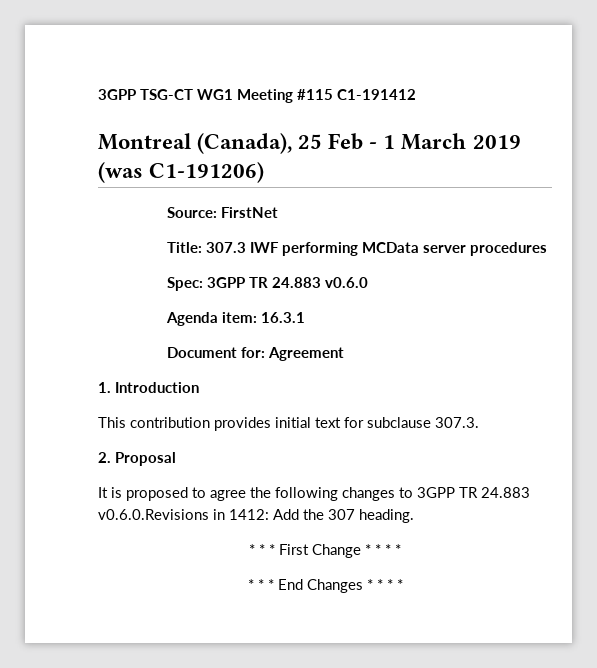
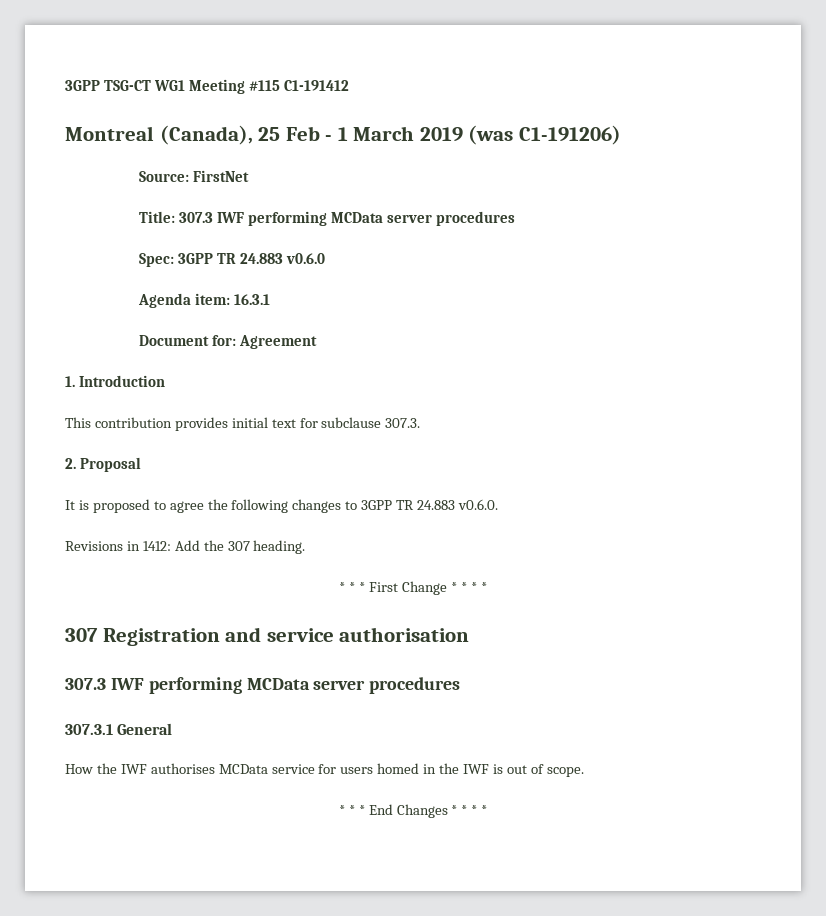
- It is proposed to agree the following changes to 3GPP TR 24.883 v0.6.0.Revisions in 1412: Add the 307 heading.
+ It is proposed to agree the following changes to 3GPP TR 24.883 v0.6.0.
+ Revisions in 1412: Add the 307 heading.
+ 307 Registration and service authorisation
+ 307.3 IWF performing MCData server procedures
+ 307.3.1 General
+ How the IWF authorises MCData service for users homed in the IWF is out of scope.

